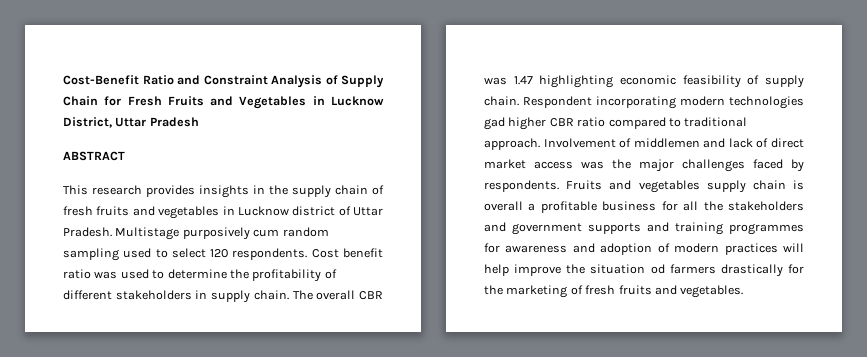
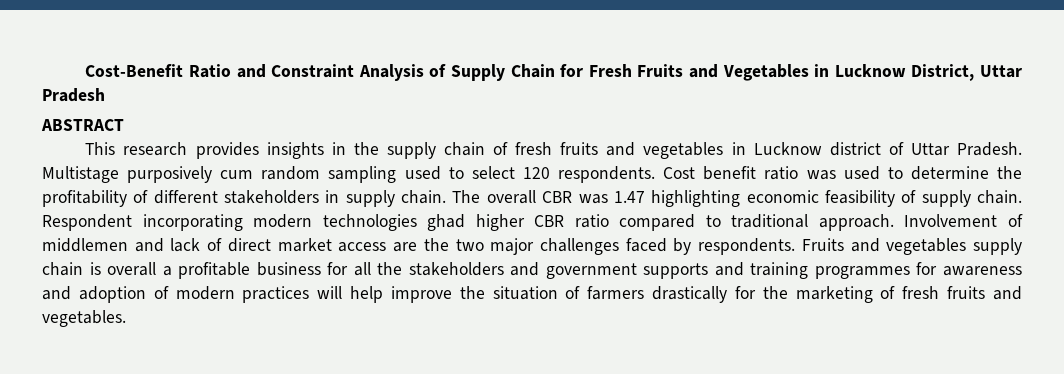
- Respondent incorporating modern technologies gad higher CBR ratio compared to traditional approach.
+ Respondent incorporating modern technologies ghad higher CBR ratio compared to traditional approach.
- Involvement of middlemen and lack of direct market access was the major challenges faced by respondents.
+ Involvement of middlemen and lack of direct market access are the two major challenges faced by respondents.
- Fruits and vegetables supply chain is overall a profitable business for all the stakeholders and government supports and training programmes for awareness and adoption of modern practices will help improve the situation od farmers drastically for the marketing of fresh fruits and vegetables.
+ Fruits and vegetables supply chain is overall a profitable business for all the stakeholders and government supports and training programmes for awareness and adoption of modern practices will help improve the situation of farmers drastically for the marketing of fresh fruits and vegetables.

